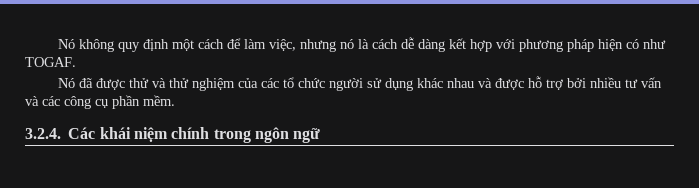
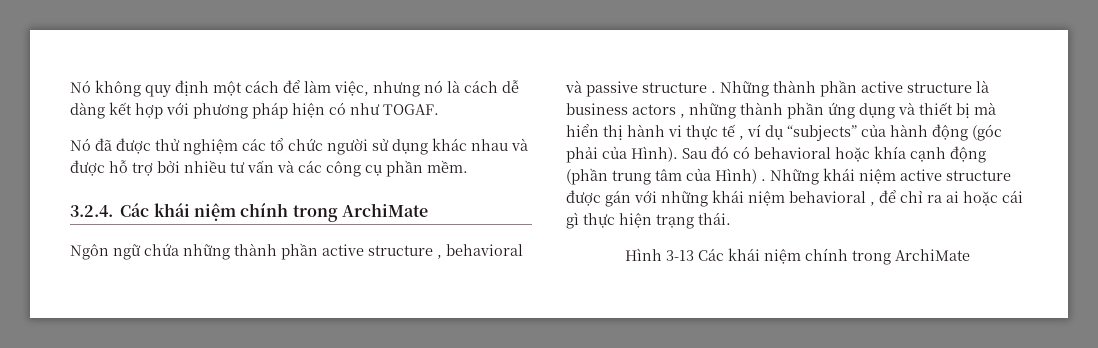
- Nó đã được thử và thử nghiệm của các tổ chức người sử dụng khác nhau và được hỗ trợ bởi nhiều tư vấn và các công cụ phần mềm.
+ Nó đã được thử nghiệm các tổ chức người sử dụng khác nhau và được hỗ trợ bởi nhiều tư vấn và các công cụ phần mềm.
- 3.2.4. Các khái niệm chính trong ngôn ngữ
+ 3.2.4. Các khái niệm chính trong ArchiMate
+ Ngôn ngữ chứa những thành phần active structure , behavioral và passive structure . Những thành phần active structure là business actors , những thành phần ứng dụng và thiết bị mà hiển thị hành vi thực tế , ví dụ “subjects” của hành động (góc phải của Hình). Sau đó có behavioral hoặc khía cạnh động (phần trung tâm của Hình) . Những khái niệm active structure được gán với những khái niệm behavioral , để chỉ ra ai hoặc cái gì thực hiện trạng thái.
+ Hình 3-13 Các khái niệm chính trong ArchiMate

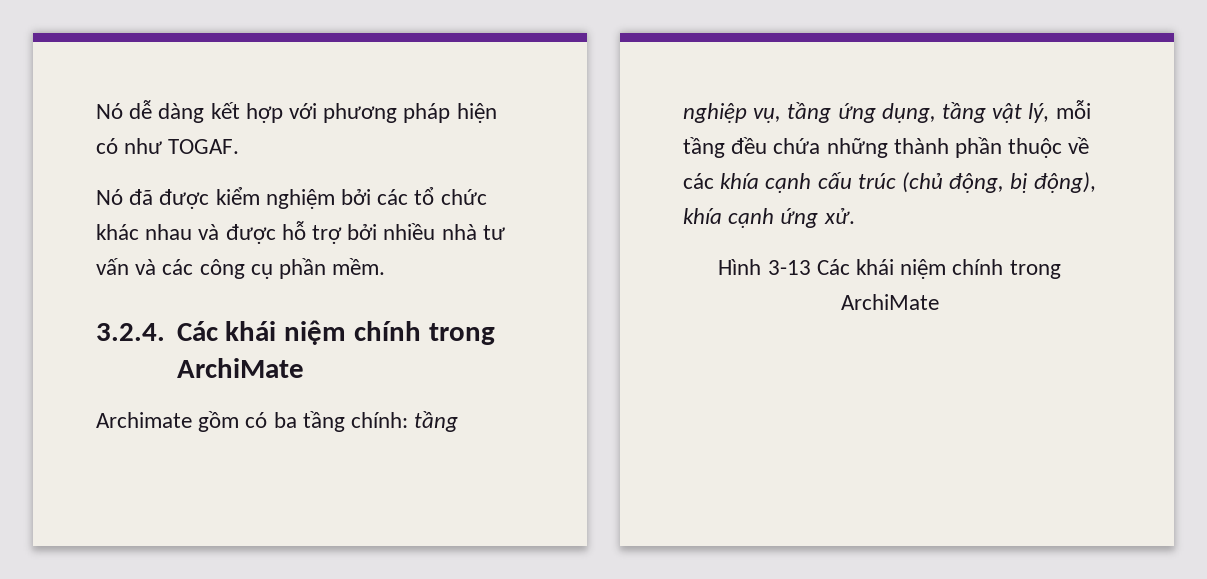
- Nó không quy định một cách để làm việc, nhưng nó là cách dễ dàng kết hợp với phương pháp hiện có như TOGAF.
+ Nó dễ dàng kết hợp với phương pháp hiện có như TOGAF.
- Nó đã được thử nghiệm các tổ chức người sử dụng khác nhau và được hỗ trợ bởi nhiều tư vấn và các công cụ phần mềm.
+ Nó đã được kiểm nghiệm bởi các tổ chức khác nhau và được hỗ trợ bởi nhiều nhà tư vấn và các công cụ phần mềm.
- Ngôn ngữ chứa những thành phần active structure , behavioral và passive structure . Những thành phần active structure là business actors , những thành phần ứng dụng và thiết bị mà hiển thị hành vi thực tế , ví dụ “subjects” của hành động (góc phải của Hình). Sau đó có behavioral hoặc khía cạnh động (phần trung tâm của Hình) . Những khái niệm active structure được gán với những khái niệm behavioral , để chỉ ra ai hoặc cái gì thực hiện trạng thái.
+ Archimate gồm có ba tầng chính: tầng nghiệp vụ, tầng ứng dụng, tầng vật lý, mỗi tầng đều chứa những thành phần thuộc về các khía cạnh cấu trúc (chủ động, bị động), khía cạnh ứng xử.

